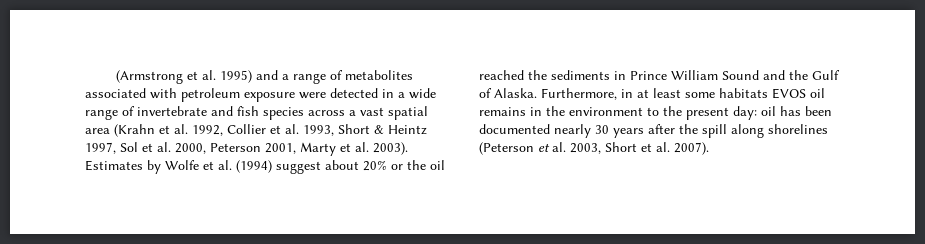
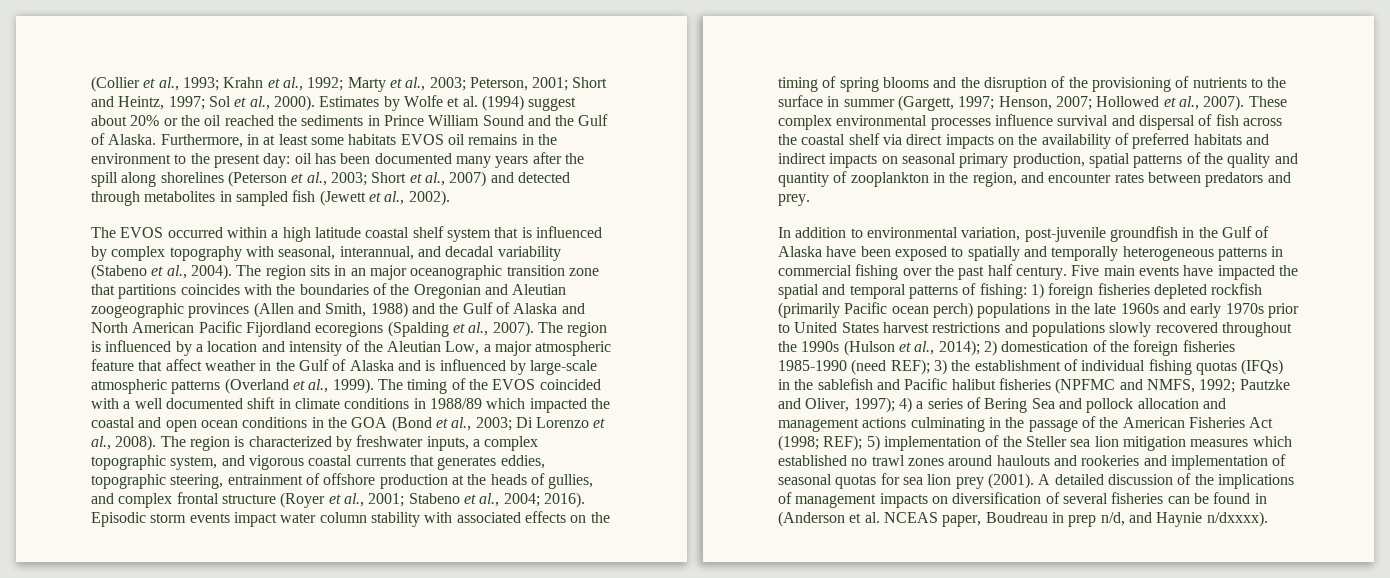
- (Armstrong et al. 1995) and a range of metabolites associated with petroleum exposure were detected in a wide range of invertebrate and fish species across a vast spatial area (Krahn et al. 1992, Collier et al. 1993, Short & Heintz 1997, Sol et al. 2000, Peterson 2001, Marty et al. 2003).
+ (Collier et al., 1993; Krahn et al., 1992; Marty et al., 2003; Peterson, 2001; Short and Heintz, 1997; Sol et al., 2000).
- Furthermore, in at least some habitats EVOS oil remains in the environment to the present day: oil has been documented nearly 30 years after the spill along shorelines (Peterson et al. 2003, Short et al. 2007).
+ Furthermore, in at least some habitats EVOS oil remains in the environment to the present day: oil has been documented many years after the spill along shorelines (Peterson et al., 2003; Short et al., 2007) and detected through metabolites in sampled fish (Jewett et al., 2002).
+ The EVOS occurred within a high latitude coastal shelf system that is influenced by complex topography with seasonal, interannual, and decadal variability (Stabeno et al., 2004). The region sits in an major oceanographic transition zone that partitions coincides with the boundaries of the Oregonian and Aleutian zoogeographic provinces (Allen and Smith, 1988) and the Gulf of Alaska and North American Pacific Fijordland ecoregions (Spalding et al., 2007). The region is influenced by a location and intensity of the Aleutian Low, a major atmospheric feature that affect weather in the Gulf of Alaska and is influenced by large-scale atmospheric patterns (Overland et al., 1999). The timing of the EVOS coincided with a well documented shift in climate conditions in 1988/89 which impacted the coastal and open ocean conditions in the GOA (Bond et al., 2003; Di Lorenzo et al., 2008). The region is characterized by freshwater inputs, a complex topographic system, and vigorous coastal currents that generates eddies, topographic steering, entrainment of offshore production at the heads of gullies, and complex frontal structure (Royer et al., 2001; Stabeno et al., 2004; 2016). Episodic storm events impact water column stability with associated effects on the timing of spring blooms and the disruption of the provisioning of nutrients to the surface in summer (Gargett, 1997; Henson, 2007; Hollowed et al., 2007). These complex environmental processes influence survival and dispersal of fish across the coastal shelf via direct impacts on the availability of preferred habitats and indirect impacts on seasonal primary production, spatial patterns of the quality and quantity of zooplankton in the region, and encounter rates between predators and prey.
+ In addition to environmental variation, post-juvenile groundfish in the Gulf of Alaska have been exposed to spatially and temporally heterogeneous patterns in commercial fishing over the past half century. Five main events have impacted the spatial and temporal patterns of fishing: 1) foreign fisheries depleted rockfish (primarily Pacific ocean perch) populations in the late 1960s and early 1970s prior to United States harvest restrictions and populations slowly recovered throughout the 1990s (Hulson et al., 2014); 2) domestication of the foreign fisheries 1985-1990 (need REF); 3) the establishment of individual fishing quotas (IFQs) in the sablefish and Pacific halibut fisheries (NPFMC and NMFS, 1992; Pautzke and Oliver, 1997); 4) a series of Bering Sea and pollock allocation and management actions culminating in the passage of the American Fisheries Act (1998; REF); 5) implementation of the Steller sea lion mitigation measures which established no trawl zones around haulouts and rookeries and implementation of seasonal quotas for sea lion prey (2001). A detailed discussion of the implications of management impacts on diversification of several fisheries can be found in (Anderson et al. NCEAS paper, Boudreau in prep n/d, and Haynie n/dxxxx).

